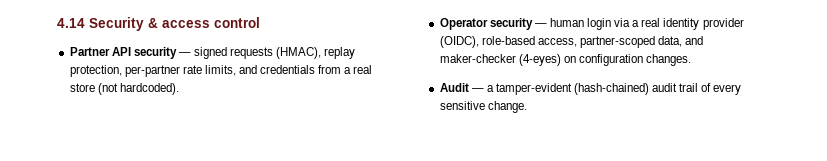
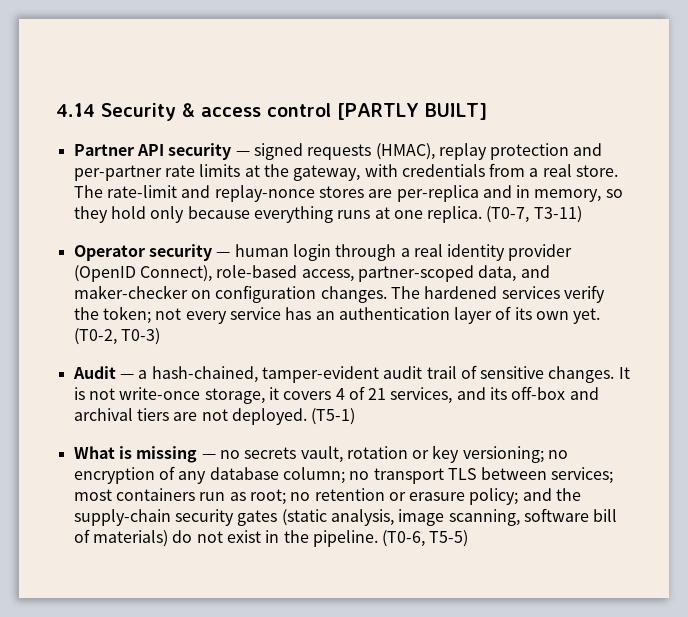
- 4.14 Security & access control
+ 4.14 Security & access control [PARTLY BUILT]
- Partner API security — signed requests (HMAC), replay protection, per-partner rate limits, and credentials from a real store (not hardcoded).
+ Partner API security — signed requests (HMAC), replay protection and per-partner rate limits at the gateway, with credentials from a real store. The rate-limit and replay-nonce stores are per-replica and in memory, so they hold only because everything runs at one replica. (T0-7, T3-11)
- Operator security — human login via a real identity provider (OIDC), role-based access, partner-scoped data, and maker-checker (4-eyes) on configuration changes.
+ Operator security — human login through a real identity provider (OpenID Connect), role-based access, partner-scoped data, and maker-checker on configuration changes. The hardened services verify the token; not every service has an authentication layer of its own yet. (T0-2, T0-3)
- Audit — a tamper-evident (hash-chained) audit trail of every sensitive change.
+ Audit — a hash-chained, tamper-evident audit trail of sensitive changes. It is not write-once storage, it covers 4 of 21 services, and its off-box and archival tiers are not deployed. (T5-1)
+ What is missing — no secrets vault, rotation or key versioning; no encryption of any database column; no transport TLS between services; most containers run as root; no retention or erasure policy; and the supply-chain security gates (static analysis, image scanning, software bill of materials) do not exist in the pipeline. (T0-6, T5-5)

